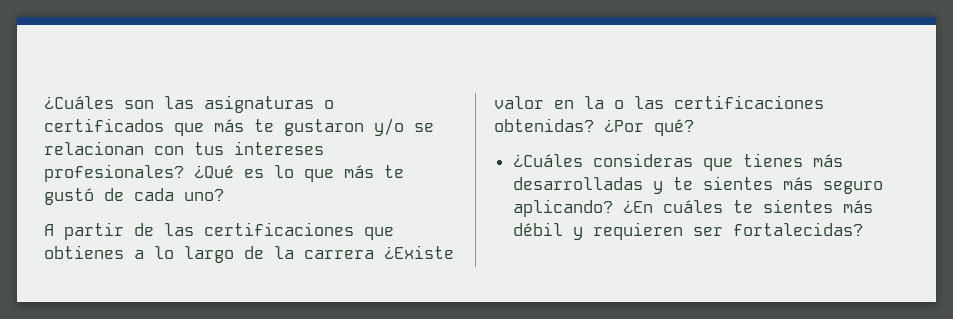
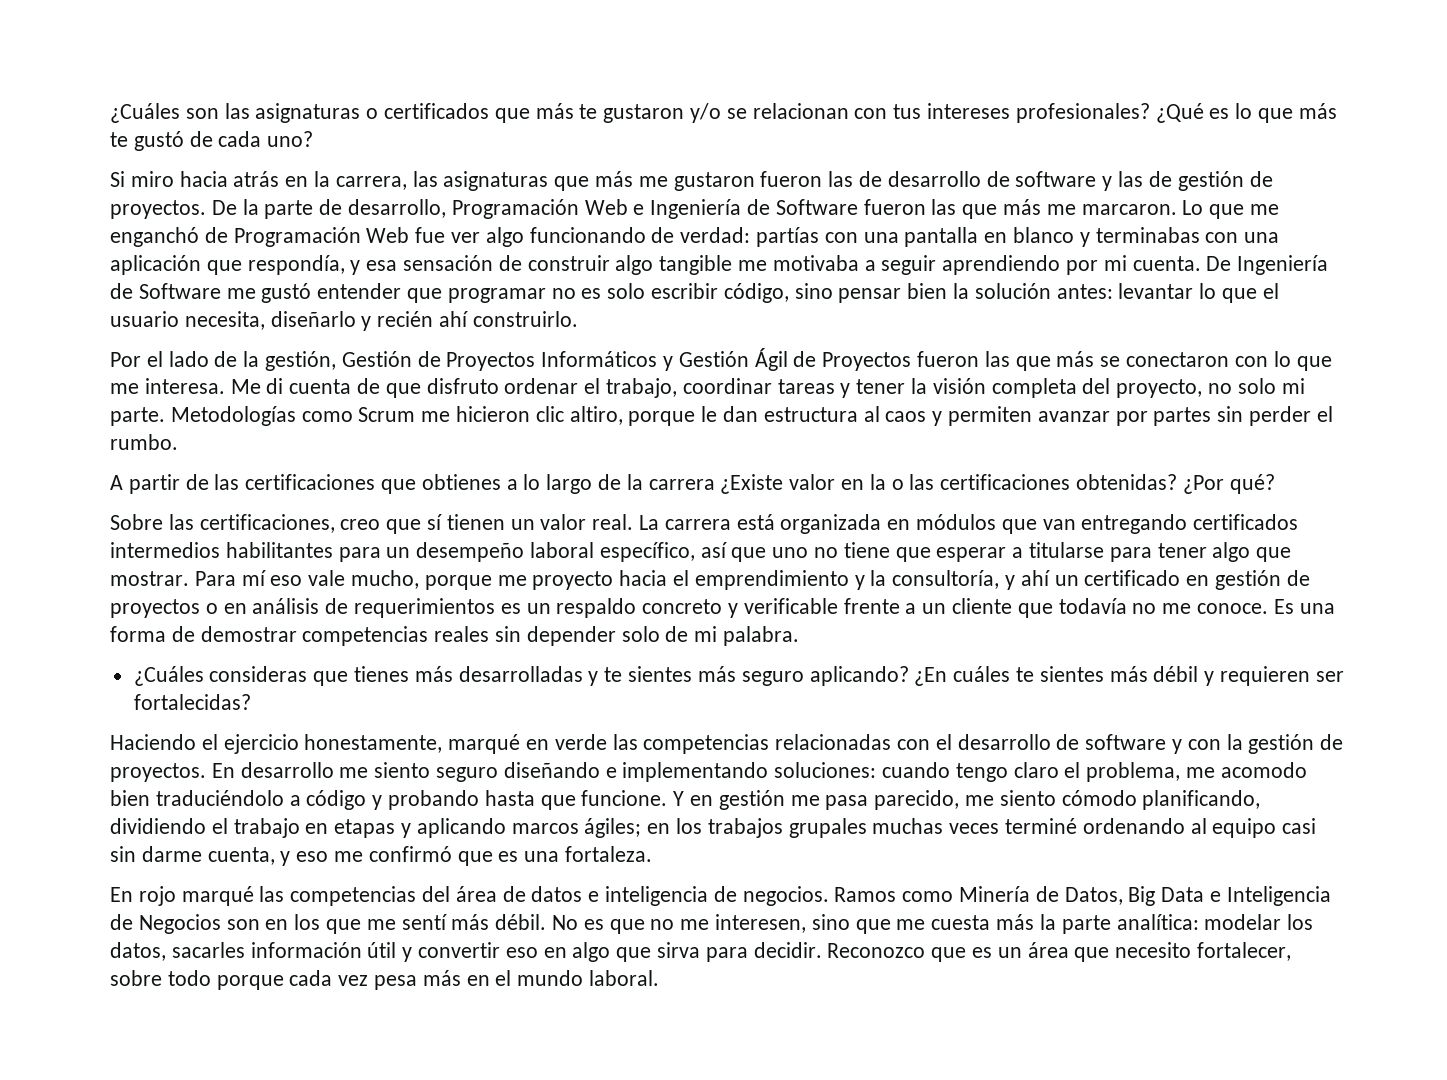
+ Si miro hacia atrás en la carrera, las asignaturas que más me gustaron fueron las de desarrollo de software y las de gestión de proyectos. De la parte de desarrollo, Programación Web e Ingeniería de Software fueron las que más me marcaron. Lo que me enganchó de Programación Web fue ver algo funcionando de verdad: partías con una pantalla en blanco y terminabas con una aplicación que respondía, y esa sensación de construir algo tangible me motivaba a seguir aprendiendo por mi cuenta. De Ingeniería de Software me gustó entender que programar no es solo escribir código, sino pensar bien la solución antes: levantar lo que el usuario necesita, diseñarlo y recién ahí construirlo.
+ Por el lado de la gestión, Gestión de Proyectos Informáticos y Gestión Ágil de Proyectos fueron las que más se conectaron con lo que me interesa. Me di cuenta de que disfruto ordenar el trabajo, coordinar tareas y tener la visión completa del proyecto, no solo mi parte. Metodologías como Scrum me hicieron clic altiro, porque le dan estructura al caos y permiten avanzar por partes sin perder el rumbo.
+ Sobre las certificaciones, creo que sí tienen un valor real. La carrera está organizada en módulos que van entregando certificados intermedios habilitantes para un desempeño laboral específico, así que uno no tiene que esperar a titularse para tener algo que mostrar. Para mí eso vale mucho, porque me proyecto hacia el emprendimiento y la consultoría, y ahí un certificado en gestión de proyectos o en análisis de requerimientos es un respaldo concreto y verificable frente a un cliente que todavía no me conoce. Es una forma de demostrar competencias reales sin depender solo de mi palabra.
+ Haciendo el ejercicio honestamente, marqué en verde las competencias relacionadas con el desarrollo de software y con la gestión de proyectos. En desarrollo me siento seguro diseñando e implementando soluciones: cuando tengo claro el problema, me acomodo bien traduciéndolo a código y probando hasta que funcione. Y en gestión me pasa parecido, me siento cómodo planificando, dividiendo el trabajo en etapas y aplicando marcos ágiles; en los trabajos grupales muchas veces terminé ordenando al equipo casi sin darme cuenta, y eso me confirmó que es una fortaleza.
+ En rojo marqué las competencias del área de datos e inteligencia de negocios. Ramos como Minería de Datos, Big Data e Inteligencia de Negocios son en los que me sentí más débil. No es que no me interesen, sino que me cuesta más la parte analítica: modelar los datos, sacarles información útil y convertir eso en algo que sirva para decidir. Reconozco que es un área que necesito fortalecer, sobre todo porque cada vez pesa más en el mundo laboral.

